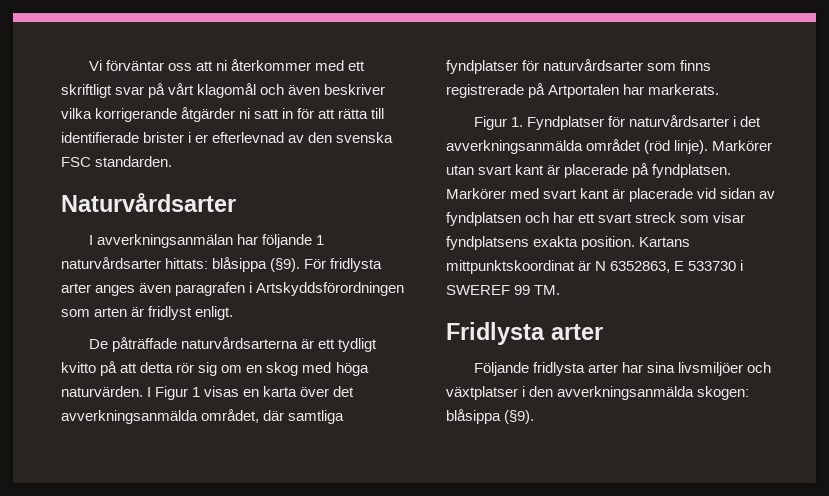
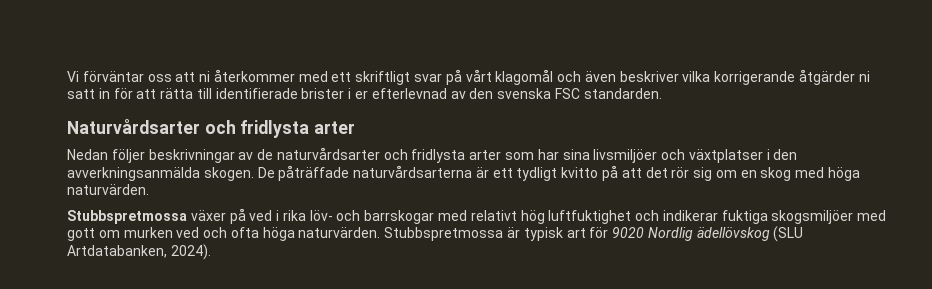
- Naturvårdsarter
- I avverkningsanmälan har följande 1 naturvårdsarter hittats: blåsippa (§9). För fridlysta arter anges även paragrafen i Artskyddsförordningen som arten är fridlyst enligt.
- De påträffade naturvårdsarterna är ett tydligt kvitto på att detta rör sig om en skog med höga naturvärden. I Figur 1 visas en karta över det avverkningsanmälda området, där samtliga fyndplatser för naturvårdsarter som finns registrerade på Artportalen har markerats.
- Figur 1. Fyndplatser för naturvårdsarter i det avverkningsanmälda området (röd linje). Markörer utan svart kant är placerade på fyndplatsen. Markörer med svart kant är placerade vid sidan av fyndplatsen och har ett svart streck som visar fyndplatsens exakta position. Kartans mittpunktskoordinat är N 6352863, E 533730 i SWEREF 99 TM.
- Fridlysta arter
- Följande fridlysta arter har sina livsmiljöer och växtplatser i den avverkningsanmälda skogen: blåsippa (§9).
+ Naturvårdsarter och fridlysta arter
+ Nedan följer beskrivningar av de naturvårdsarter och fridlysta arter som har sina livsmiljöer och växtplatser i den avverkningsanmälda skogen. De påträffade naturvårdsarterna är ett tydligt kvitto på att det rör sig om en skog med höga naturvärden.
+ Stubbspretmossa växer på ved i rika löv- och barrskogar med relativt hög luftfuktighet och indikerar fuktiga skogsmiljöer med gott om murken ved och ofta höga naturvärden. Stubbspretmossa är typisk art för 9020 Nordlig ädellövskog (SLU Artdatabanken, 2024).

